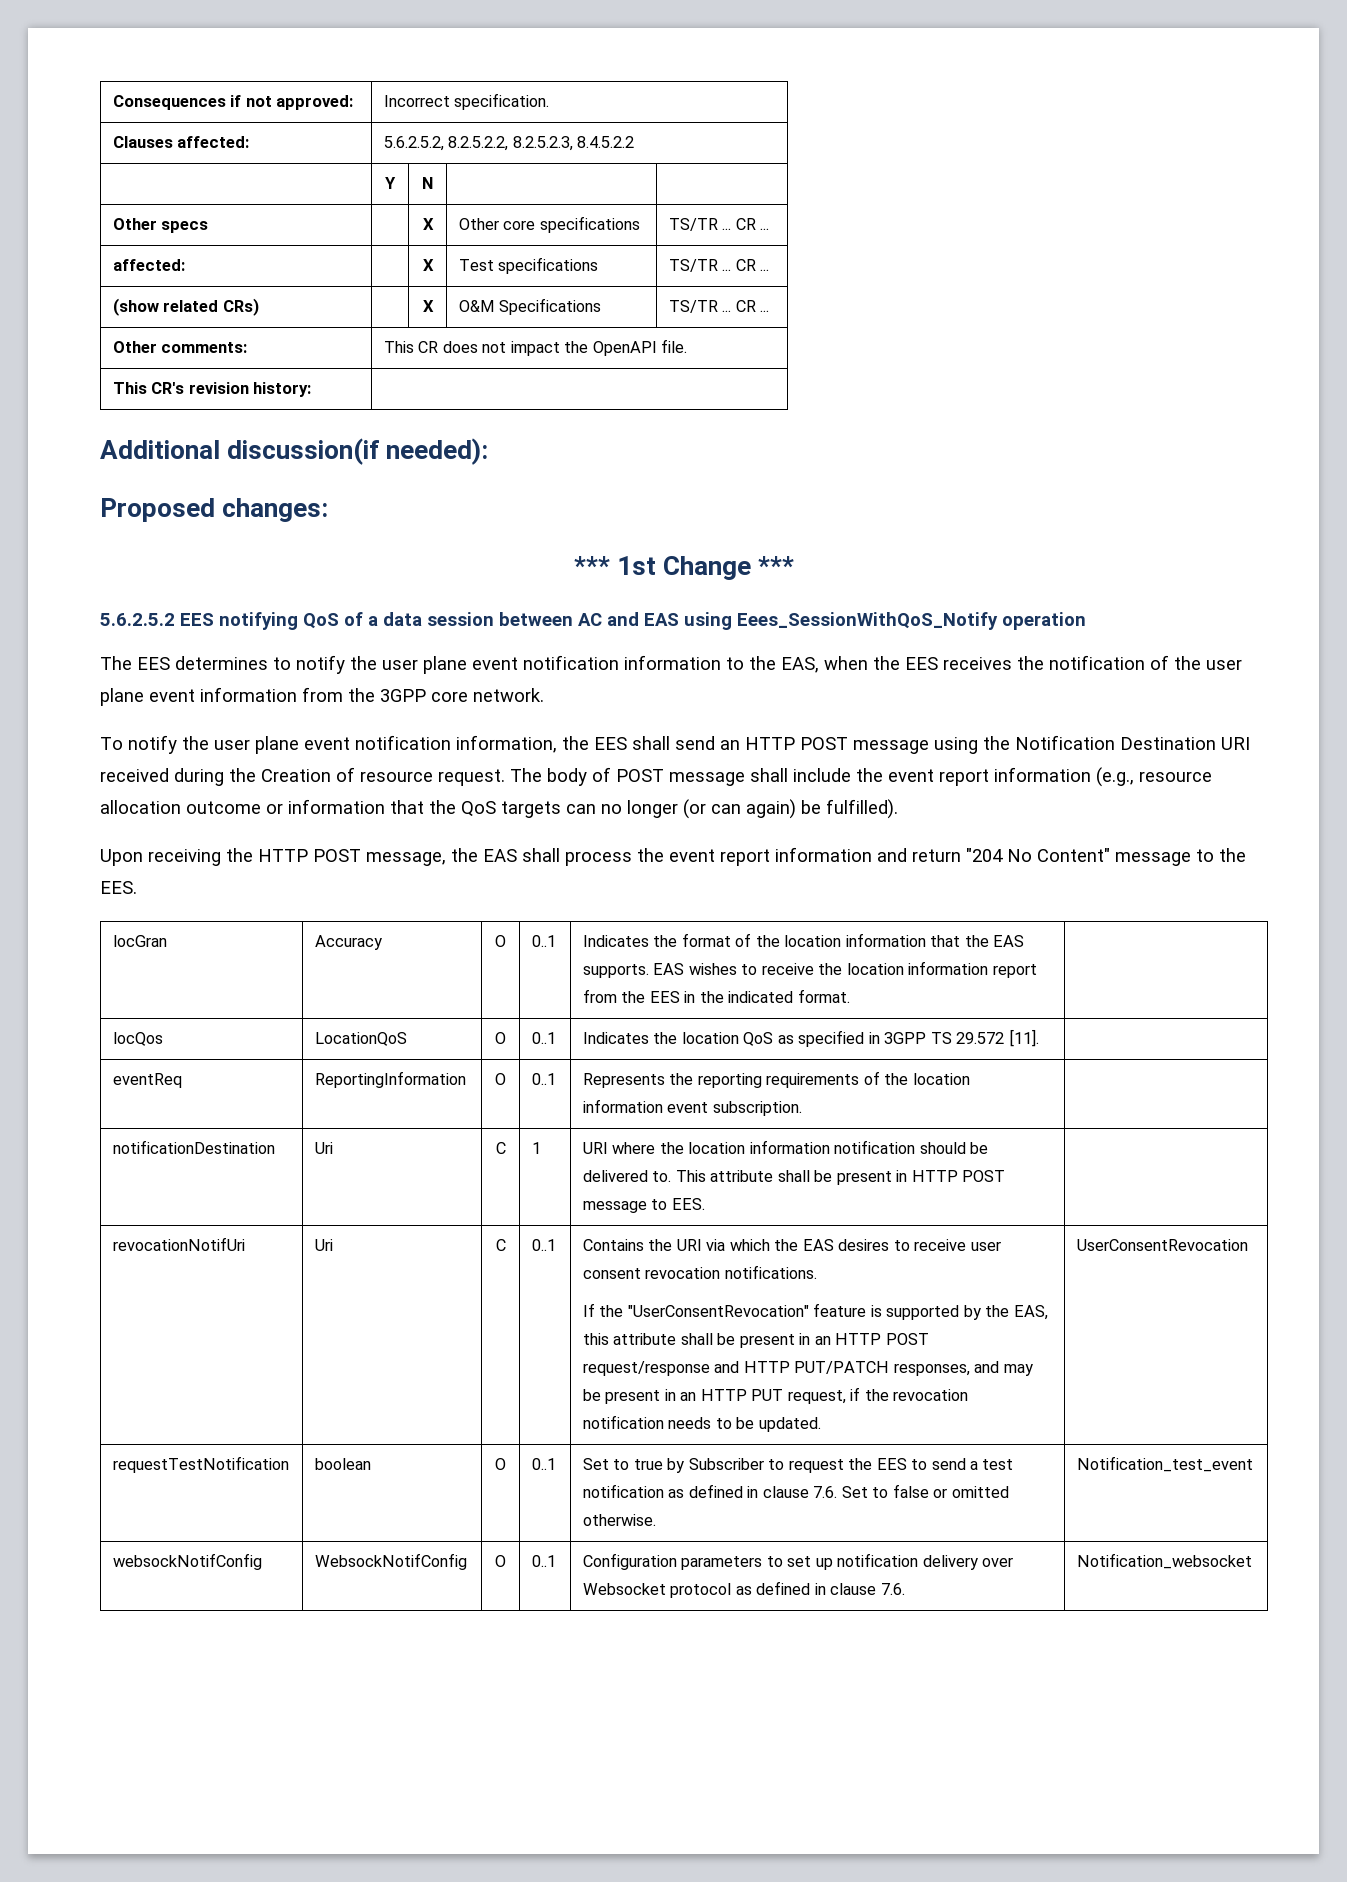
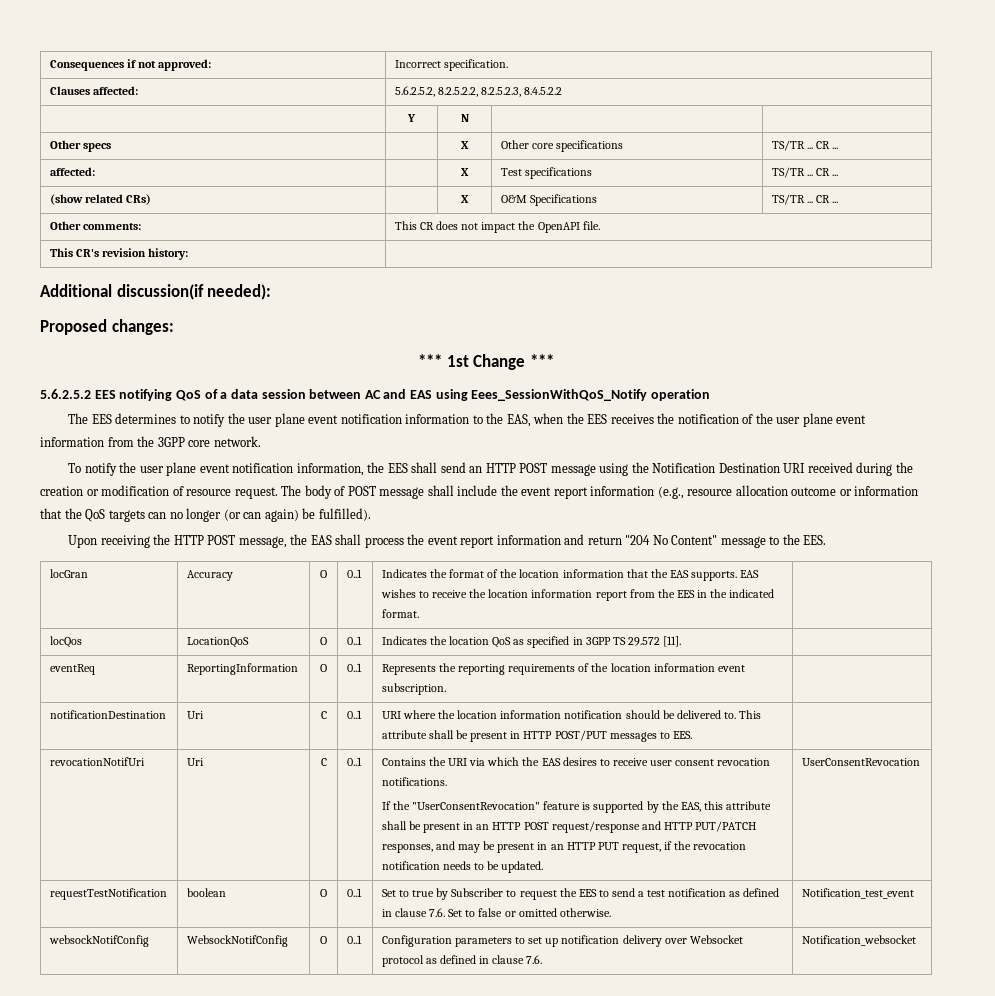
- To notify the user plane event notification information, the EES shall send an HTTP POST message using the Notification Destination URI received during the Creation of resource request.
+ To notify the user plane event notification information, the EES shall send an HTTP POST message using the Notification Destination URI received during the creation or modification of resource request.
- notificationDestination | Uri | C | 1 | URI where the location information notification should be delivered to. This attribute shall be present in HTTP POST message to EES. |
+ notificationDestination | Uri | C | 0..1 | URI where the location information notification should be delivered to. This attribute shall be present in HTTP POST/PUT messages to EES. |

